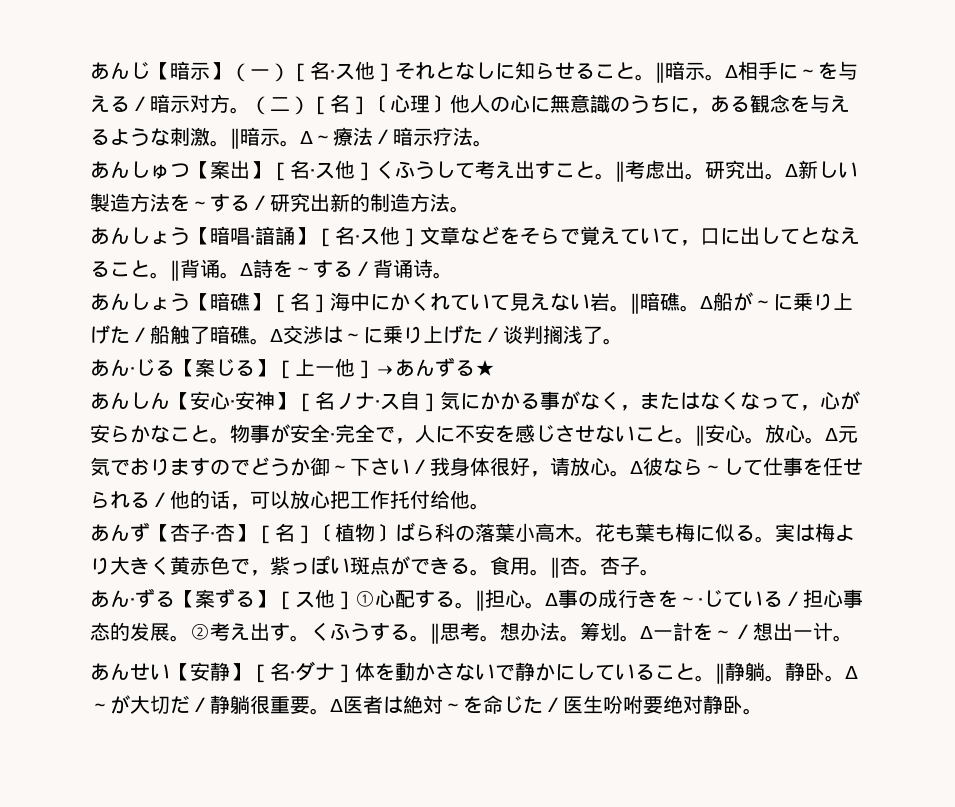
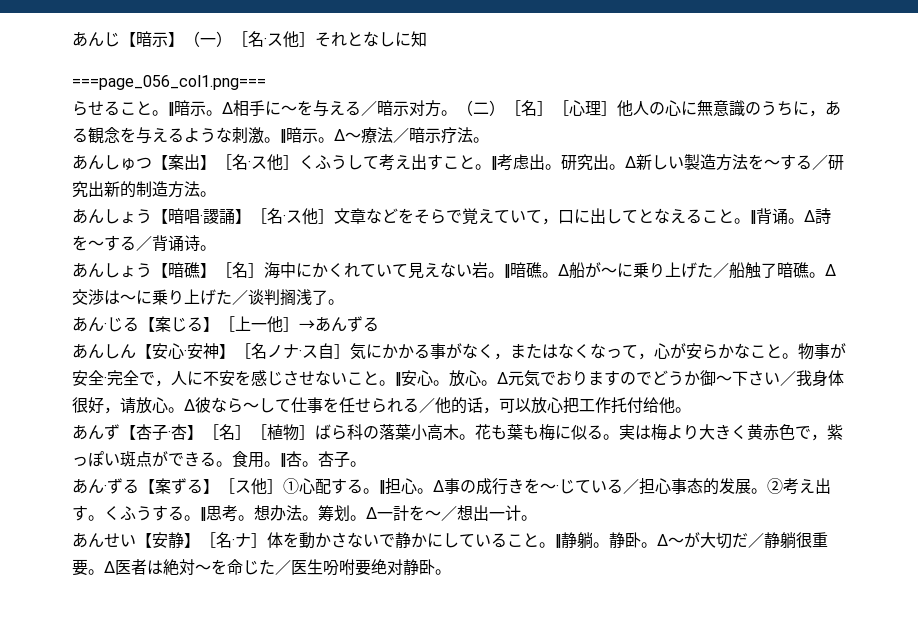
- あんじ【暗示】（一）［名·ス他］それとなしに知らせること。
+ あんじ【暗示】（一）［名·ス他］それとなしに知
+ ===page_056_col1.png===
+ らせること。
- （二）［名］〔心理〕他人の心に無意識のうちに，ある観念を与えるような刺激。
+ （二）［名］［心理］他人の心に無意識のうちに，ある観念を与えるような刺激。
- あんしょう【暗唱·諳誦】［名·ス他］文章などをそらで覚えていて，口に出してとなえること。
+ あんしょう【暗唱·謖誦】［名·ス他］文章などをそらで覚えていて，口に出してとなえること。
- あん·じる【案じる】［上一他］→あんずる★
+ あん·じる【案じる】［上一他］→あんずる
- あんず【杏子·杏】［名］〔植物〕ばら科の落葉小高木。
+ あんず【杏子·杏】［名］［植物］ばら科の落葉小高木。
- あんせい【安静】［名·ダナ］体を動かさないで静かにしていること。
+ あんせい【安静】［名·ナ］体を動かさないで静かにしていること。

